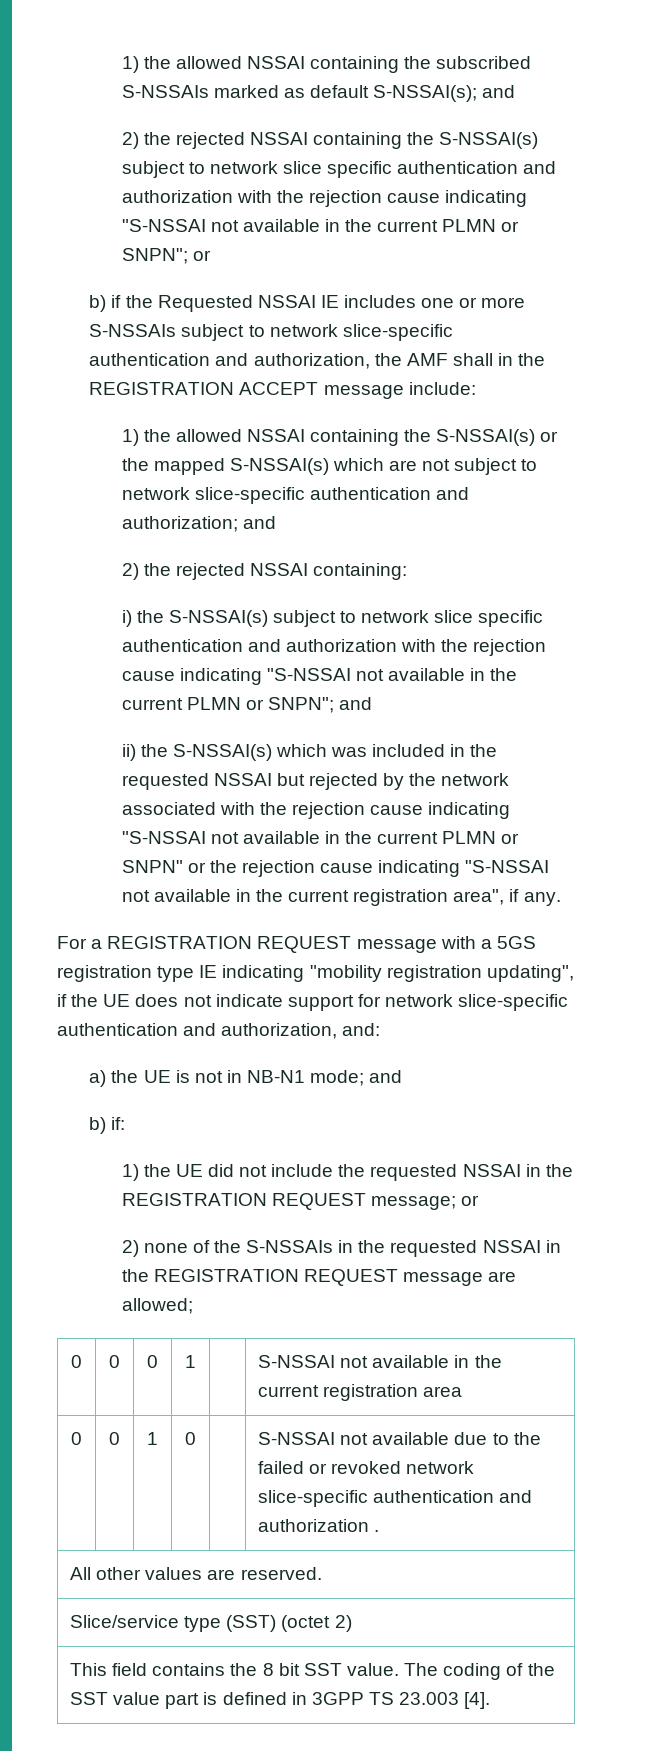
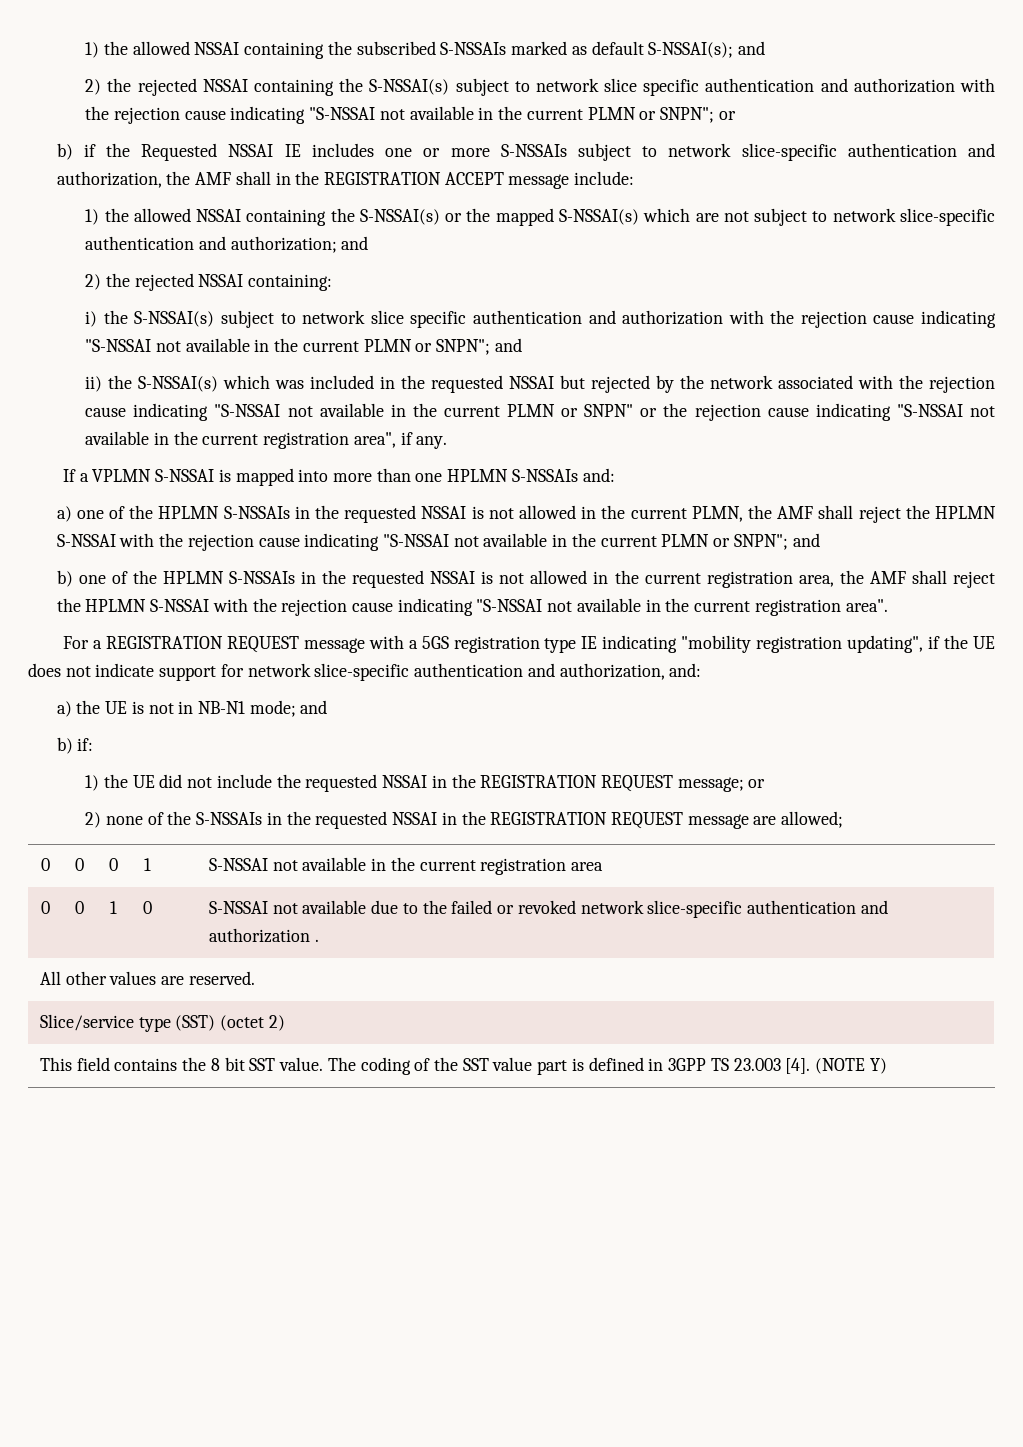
+ If a VPLMN S-NSSAI is mapped into more than one HPLMN S-NSSAIs and:
+ a) one of the HPLMN S-NSSAIs in the requested NSSAI is not allowed in the current PLMN, the AMF shall reject the HPLMN S-NSSAI with the rejection cause indicating "S-NSSAI not available in the current PLMN or SNPN"; and
+ b) one of the HPLMN S-NSSAIs in the requested NSSAI is not allowed in the current registration area, the AMF shall reject the HPLMN S-NSSAI with the rejection cause indicating "S-NSSAI not available in the current registration area".
- This field contains the 8 bit SST value. The coding of the SST value part is defined in 3GPP TS 23.003 [4].
+ This field contains the 8 bit SST value. The coding of the SST value part is defined in 3GPP TS 23.003 [4]. (NOTE Y)

